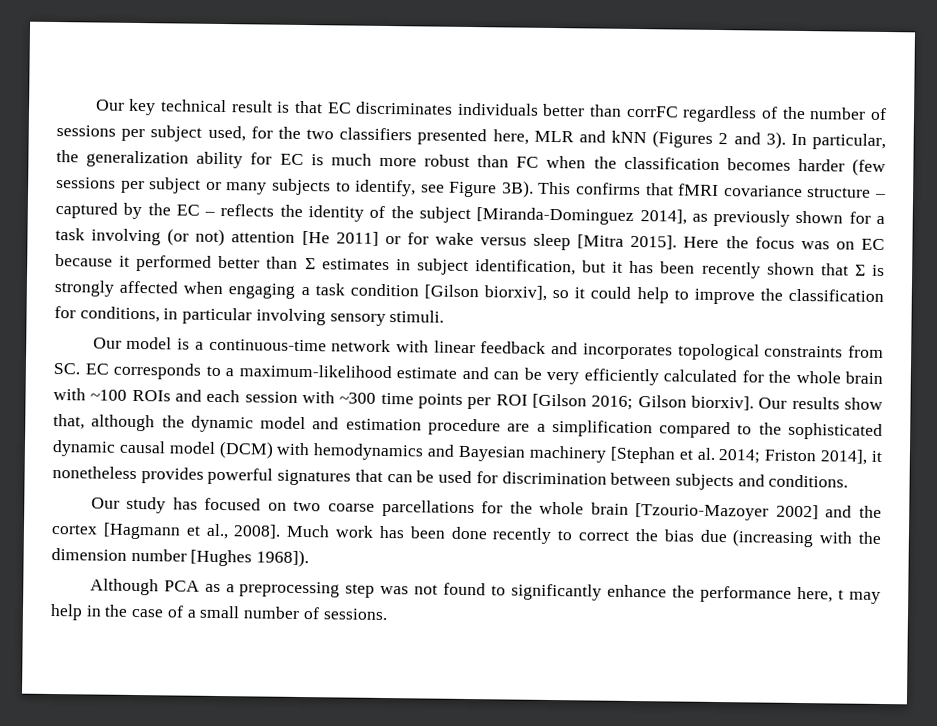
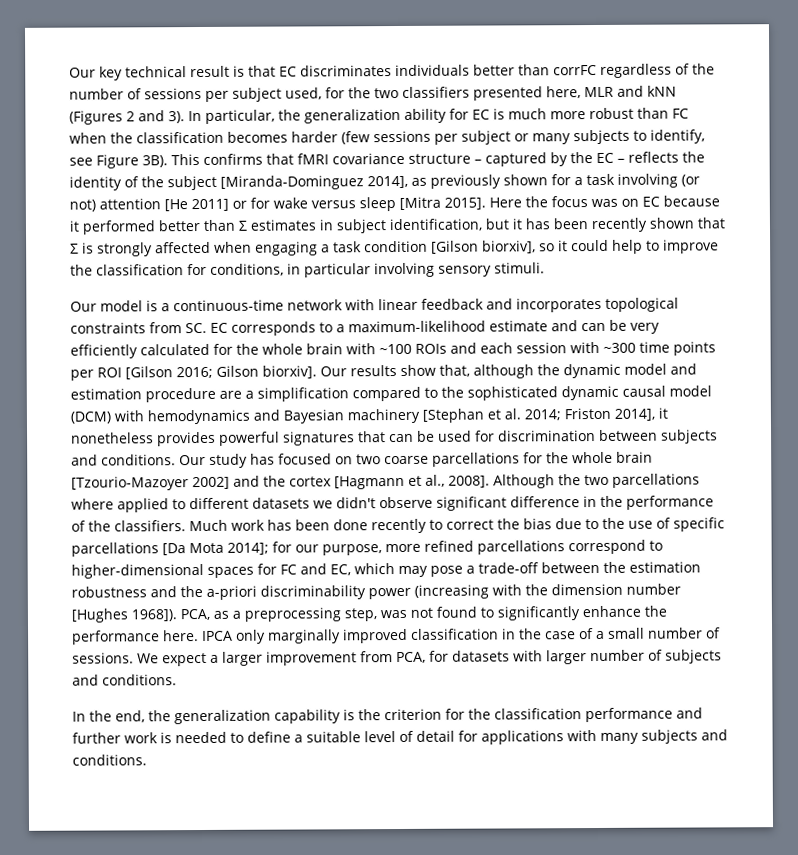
- Friston 2014], it nonetheless provides powerful signatures that can be used for discrimination between subjects and conditions.
- Our study has focused on two coarse parcellations for the whole brain [Tzourio-Mazoyer 2002] and the cortex [Hagmann et al., 2008].
+ Friston 2014], it nonetheless provides powerful signatures that can be used for discrimination between subjects and conditions. Our study has focused on two coarse parcellations for the whole brain [Tzourio-Mazoyer 2002] and the cortex [Hagmann et al., 2008].
+ Although the two parcellations where applied to different datasets we didn't observe significant difference in the performance of the classifiers.
- Much work has been done recently to correct the bias due (increasing with the dimension number [Hughes 1968]).
- Although PCA as a preprocessing step was not found to significantly enhance the performance here, t may help in the case of a small number of sessions.
+ Much work has been done recently to correct the bias due to the use of specific parcellations [Da Mota 2014]; for our purpose, more refined parcellations correspond to higher-dimensional spaces for FC and EC, which may pose a trade-off between the estimation robustness and the a-priori discriminability power (increasing with the dimension number [Hughes 1968]). PCA, as a preprocessing step, was not found to significantly enhance the performance here. IPCA only marginally improved classification in the case of a small number of sessions.
+ We expect a larger improvement from PCA, for datasets with larger number of subjects and conditions.
+ In the end, the generalization capability is the criterion for the classification performance and further work is needed to define a suitable level of detail for applications with many subjects and conditions.

